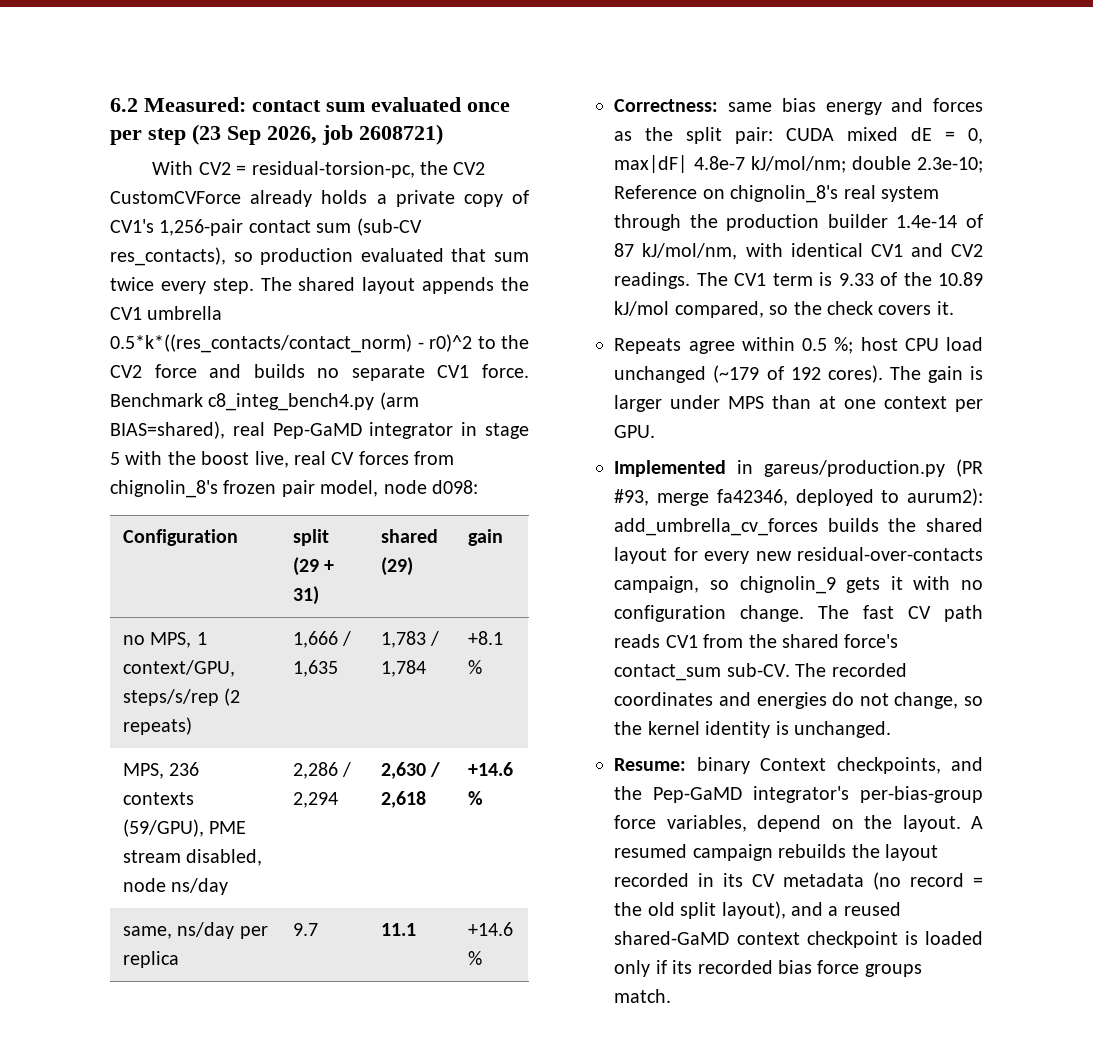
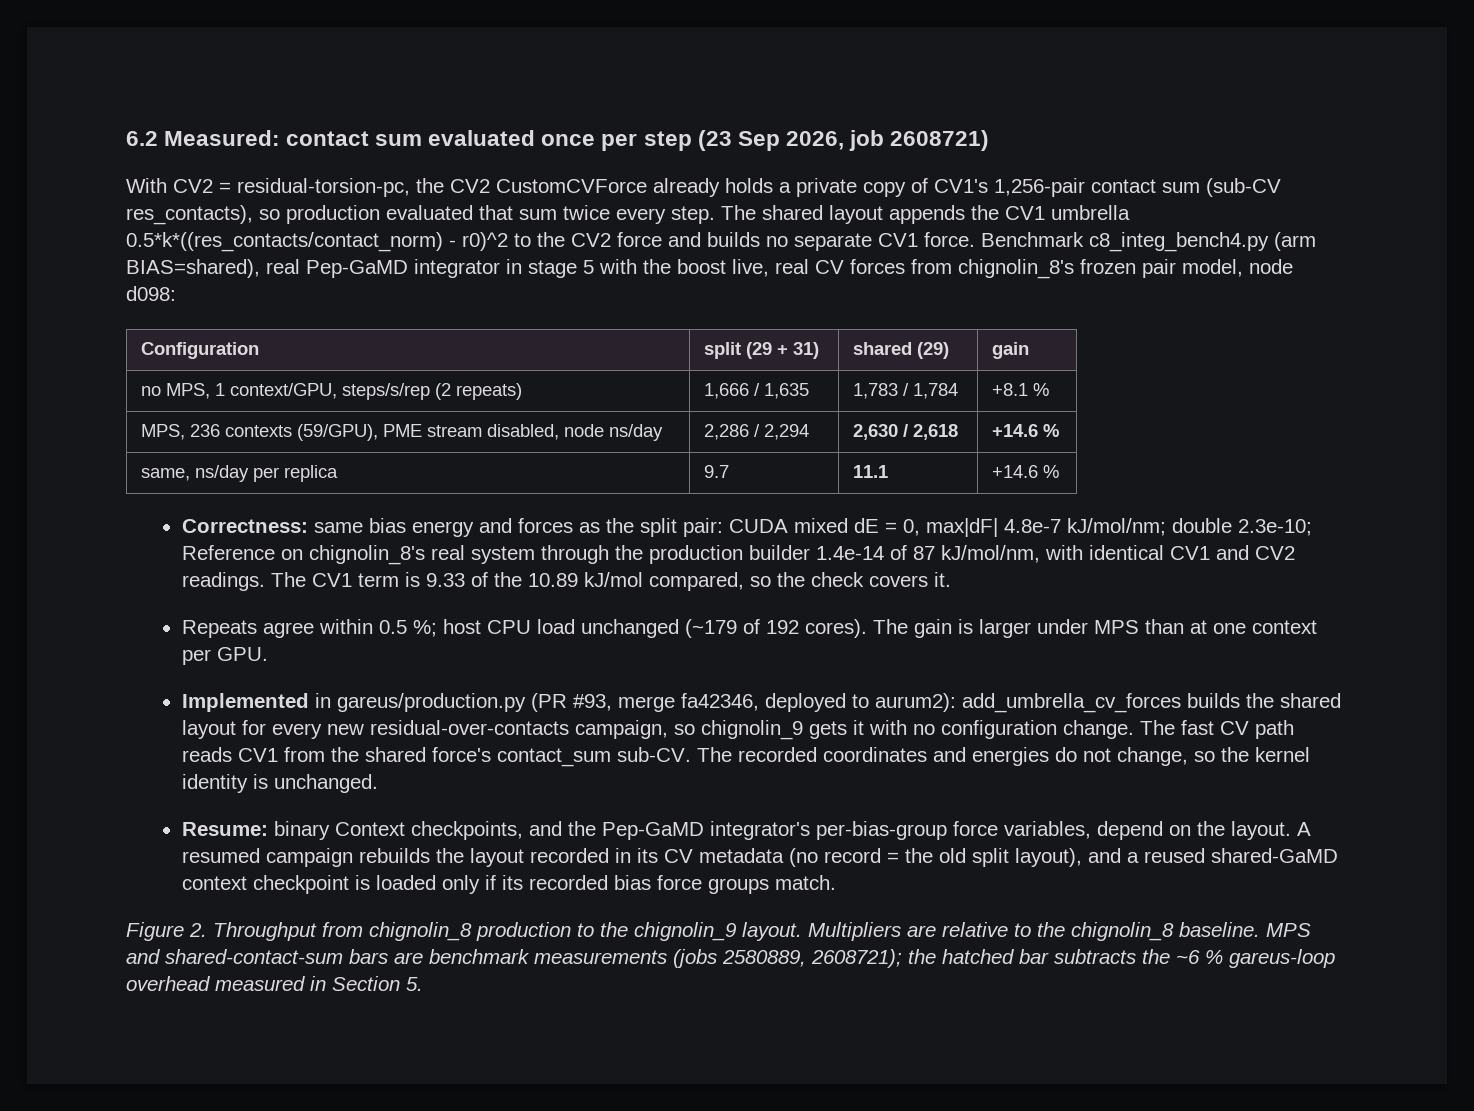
+ Figure 2. Throughput from chignolin_8 production to the chignolin_9 layout. Multipliers are relative to the chignolin_8 baseline. MPS and shared-contact-sum bars are benchmark measurements (jobs 2580889, 2608721); the hatched bar subtracts the ~6 % gareus-loop overhead measured in Section 5.

